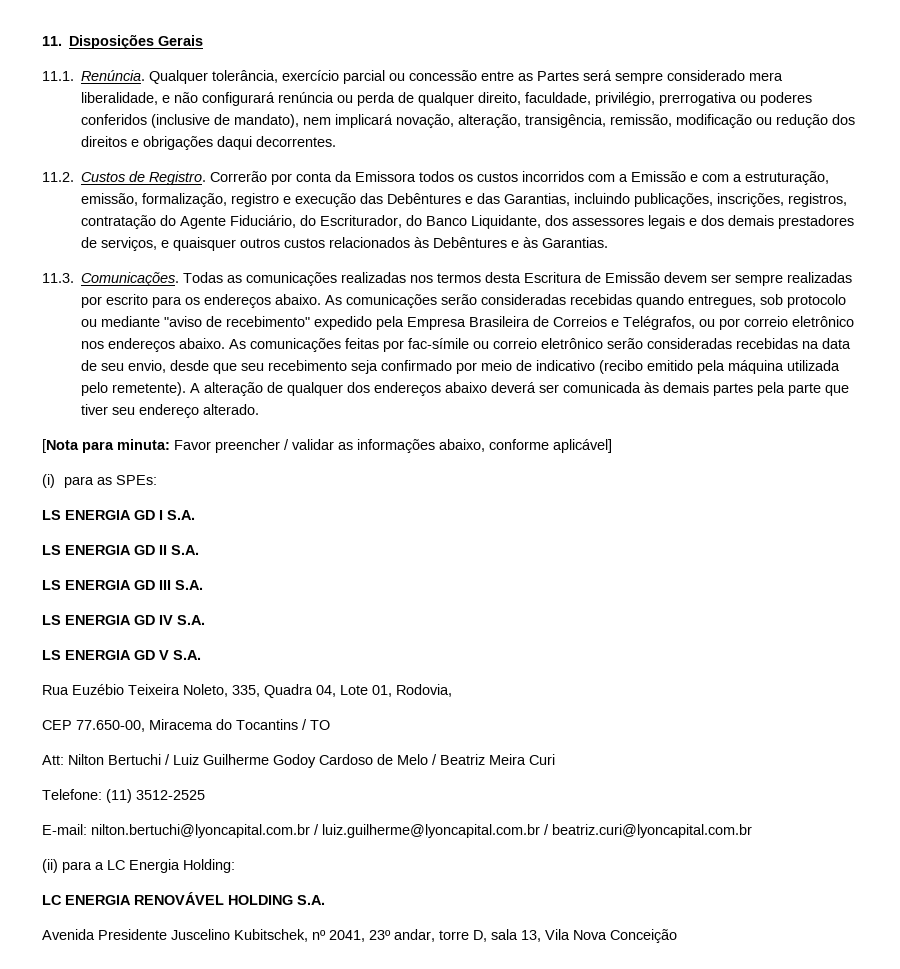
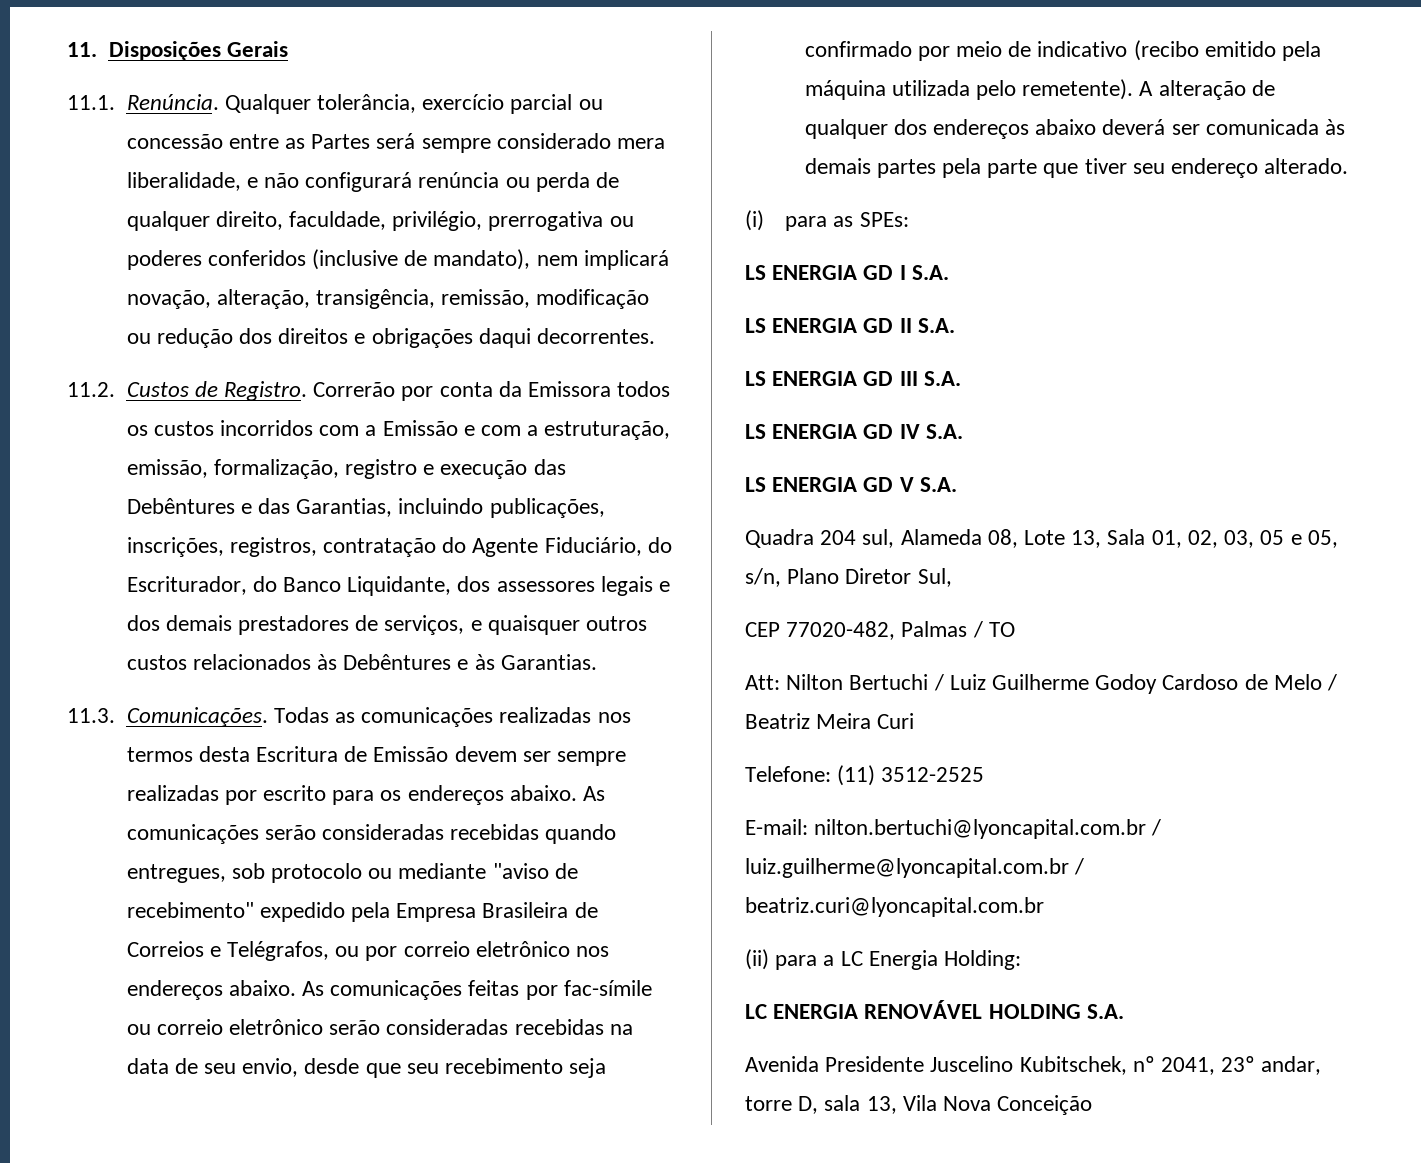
- [Nota para minuta: Favor preencher / validar as informações abaixo, conforme aplicável]
- Rua Euzébio Teixeira Noleto, 335, Quadra 04, Lote 01, Rodovia,
- CEP 77.650-00, Miracema do Tocantins / TO
+ Quadra 204 sul, Alameda 08, Lote 13, Sala 01, 02, 03, 05 e 05, s/n, Plano Diretor Sul,
+ CEP 77020-482, Palmas / TO

